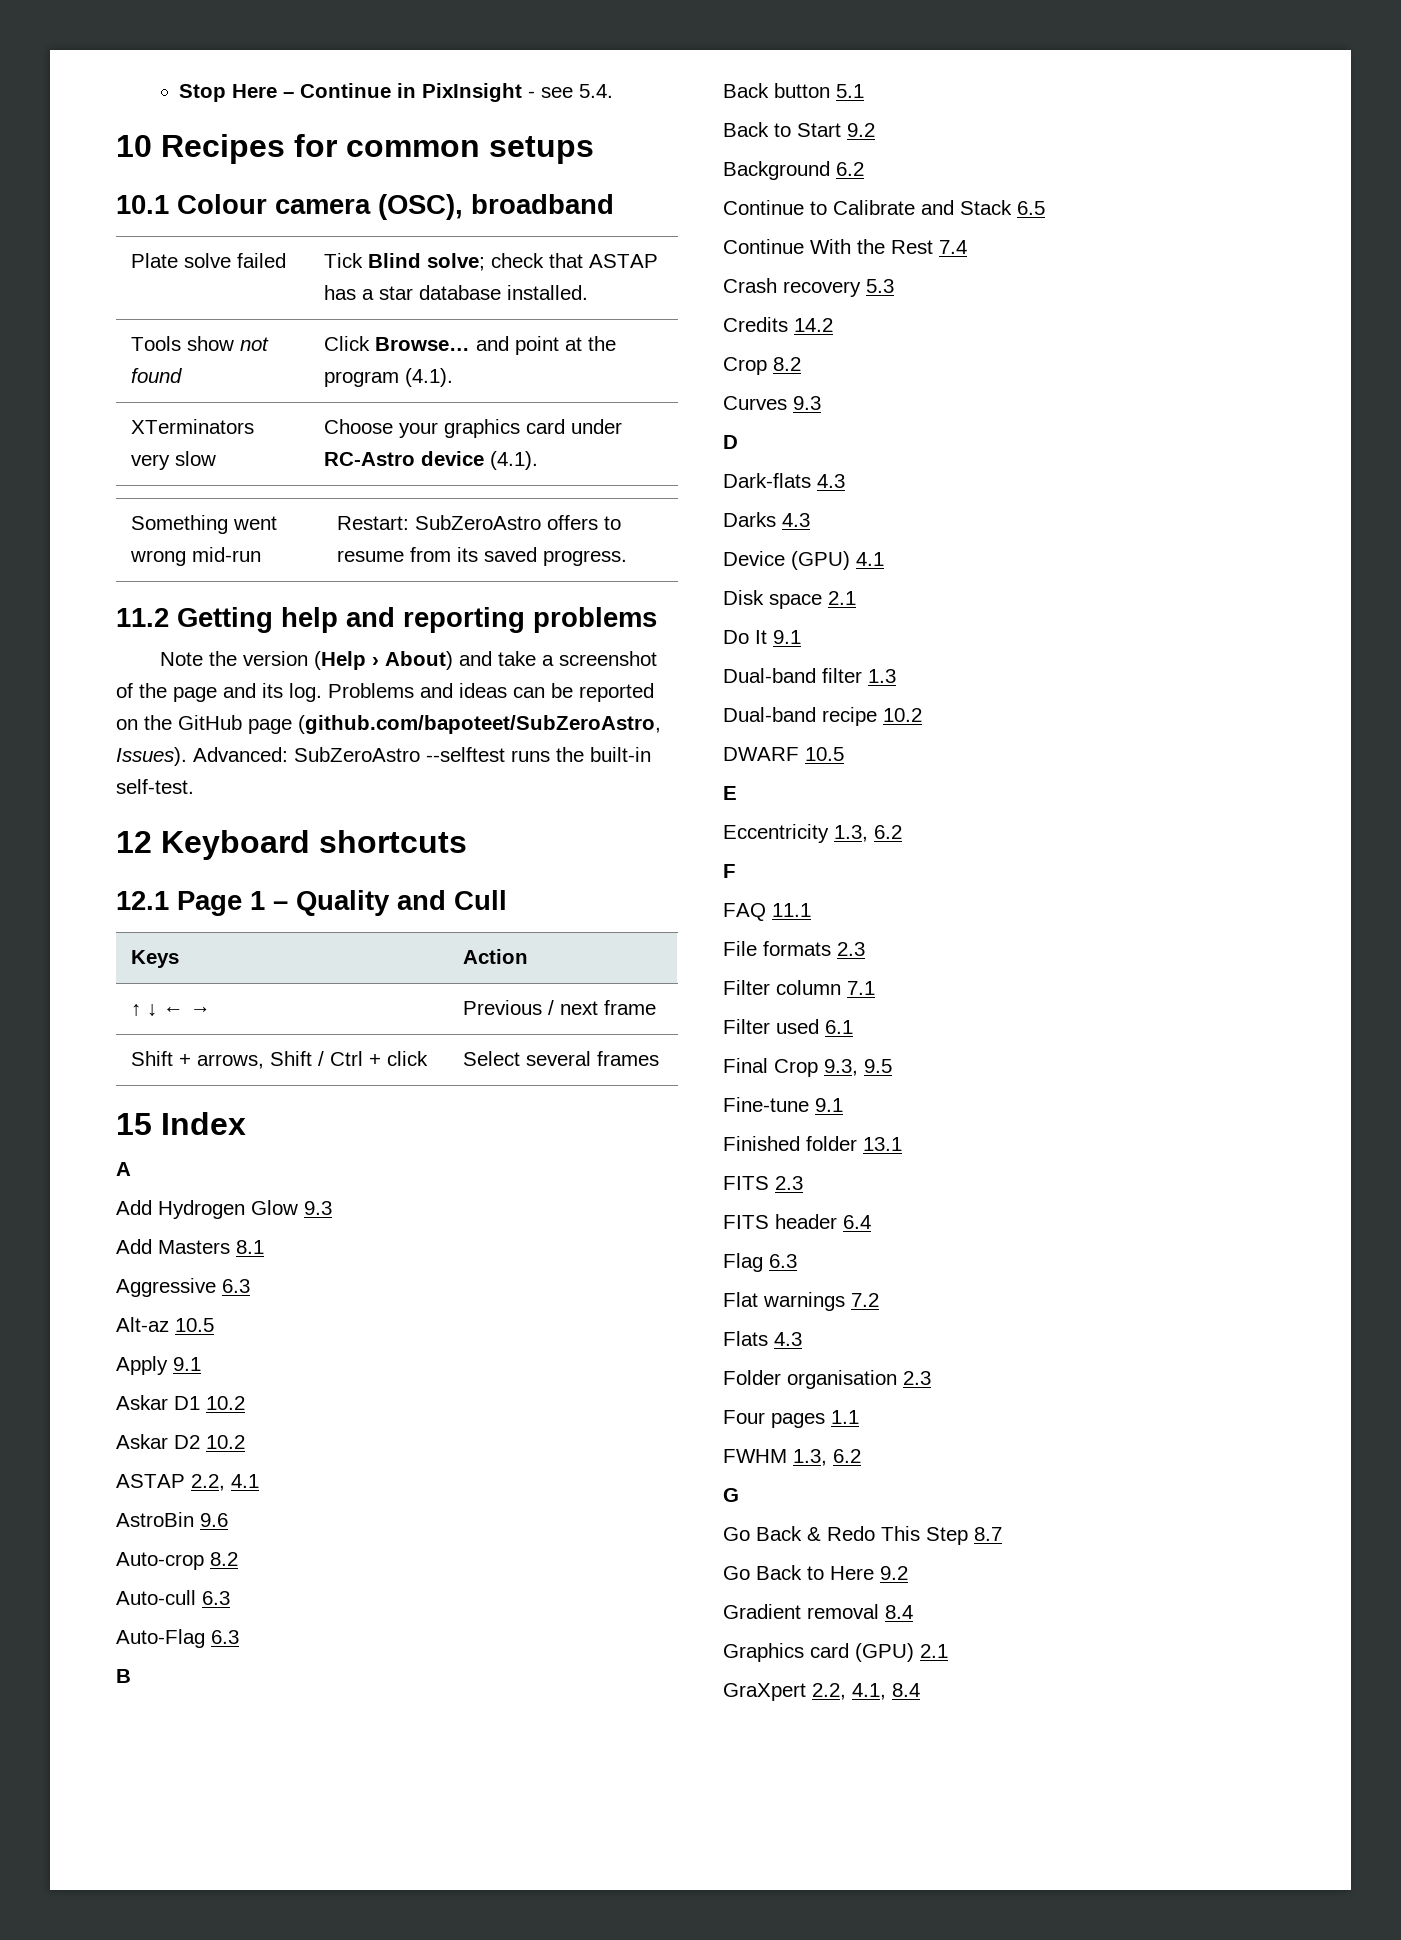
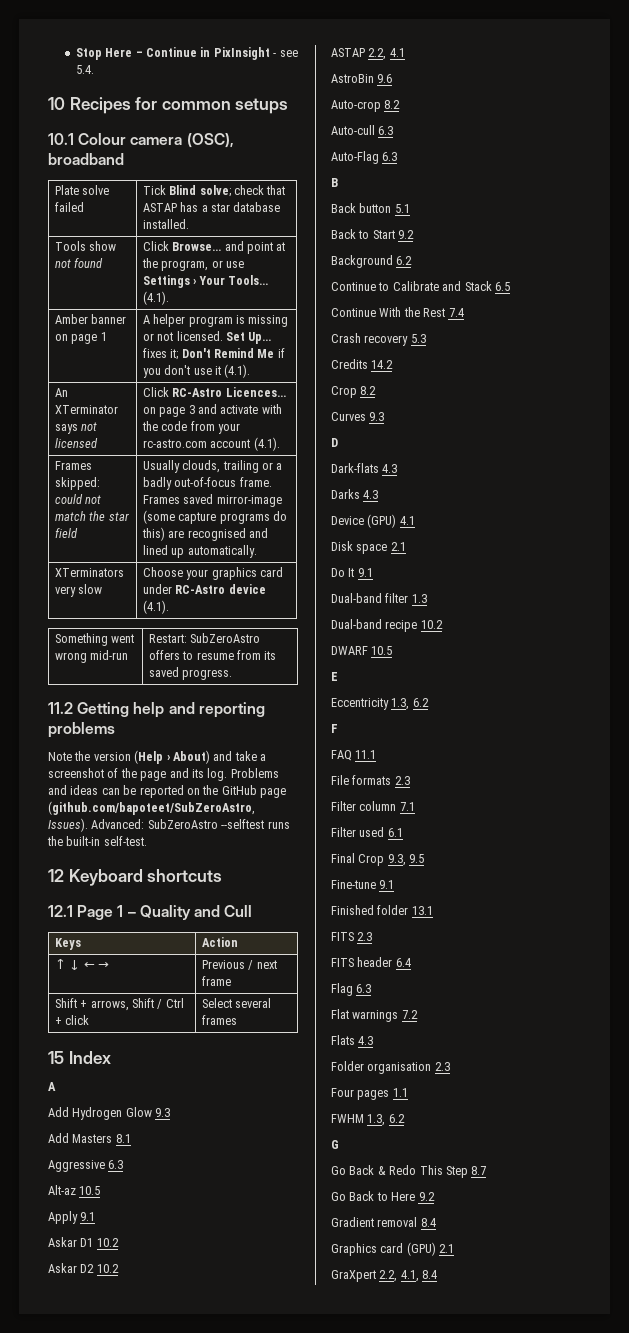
- Tools show not found | Click Browse… and point at the program (4.1).
+ Tools show not found | Click Browse… and point at the program, or use Settings › Your Tools… (4.1).
+ Amber banner on page 1 | A helper program is missing or not licensed. Set Up… fixes it; Don't Remind Me if you don't use it (4.1).
+ An XTerminator says not licensed | Click RC-Astro Licences… on page 3 and activate with the code from your rc-astro.com account (4.1).
+ Frames skipped: could not match the star field | Usually clouds, trailing or a badly out-of-focus frame. Frames saved mirror-image (some capture programs do this) are recognised and lined up automatically.

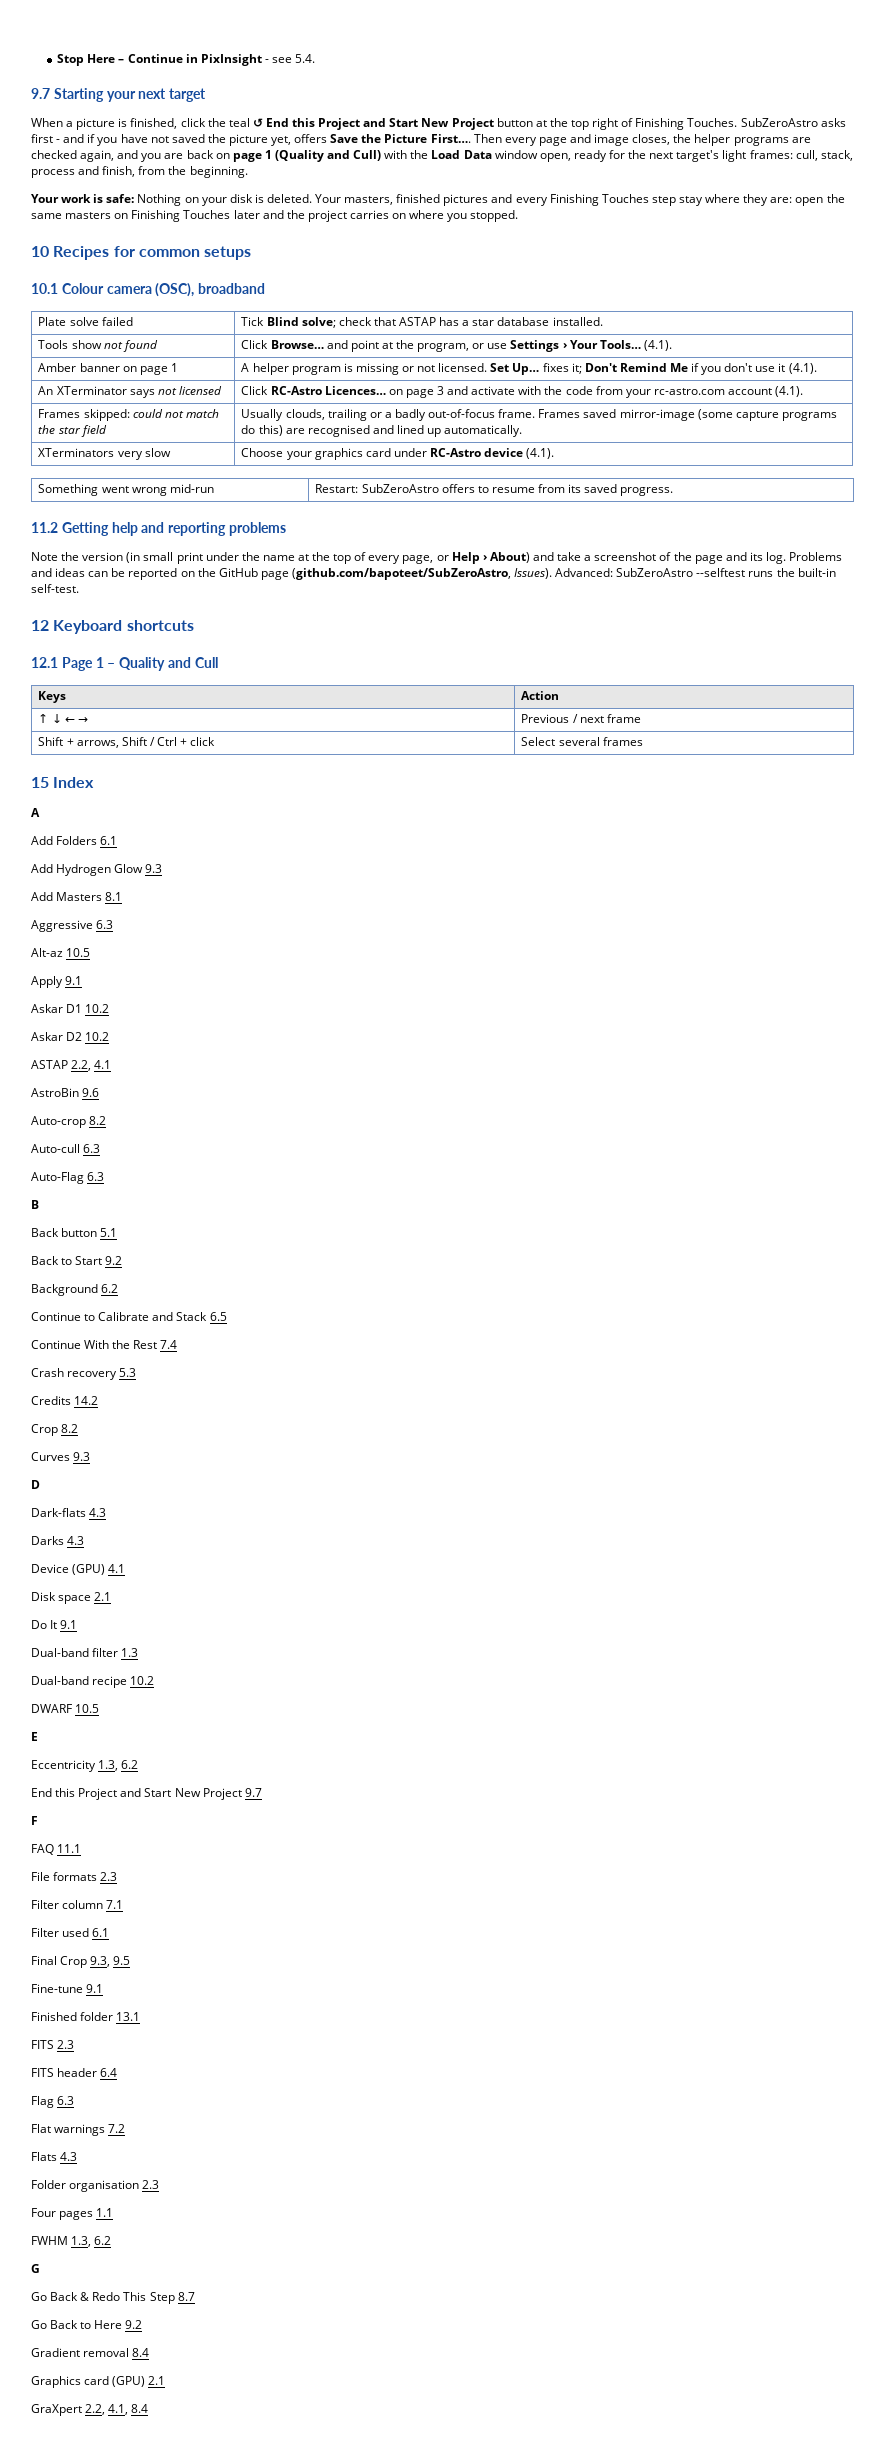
+ 9.7 Starting your next target
+ When a picture is finished, click the teal ↺ End this Project and Start New Project button at the top right of Finishing Touches. SubZeroAstro asks first - and if you have not saved the picture yet, offers Save the Picture First…. Then every page and image closes, the helper programs are checked again, and you are back on page 1 (Quality and Cull) with the Load Data window open, ready for the next target's light frames: cull, stack, process and finish, from the beginning.
+ Your work is safe: Nothing on your disk is deleted. Your masters, finished pictures and every Finishing Touches step stay where they are: open the same masters on Finishing Touches later and the project carries on where you stopped.
- Note the version (Help › About) and take a screenshot of the page and its log.
+ Note the version (in small print under the name at the top of every page, or Help › About) and take a screenshot of the page and its log.
+ Add Folders 6.1
+ End this Project and Start New Project 9.7

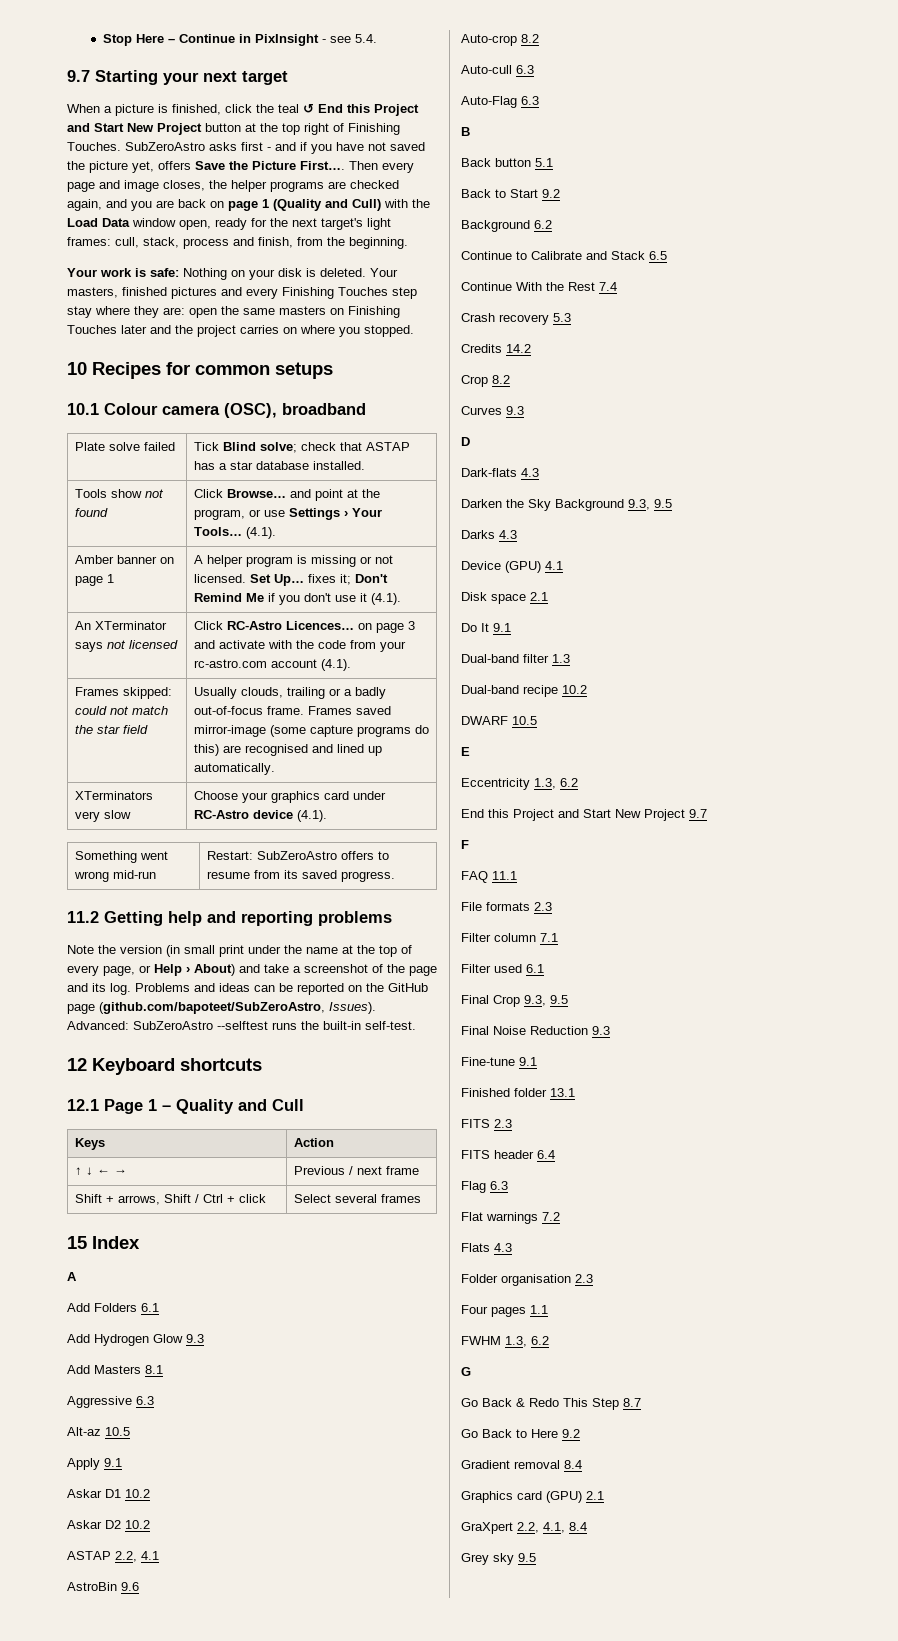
+ Darken the Sky Background 9.3, 9.5
+ Final Noise Reduction 9.3
+ Grey sky 9.5

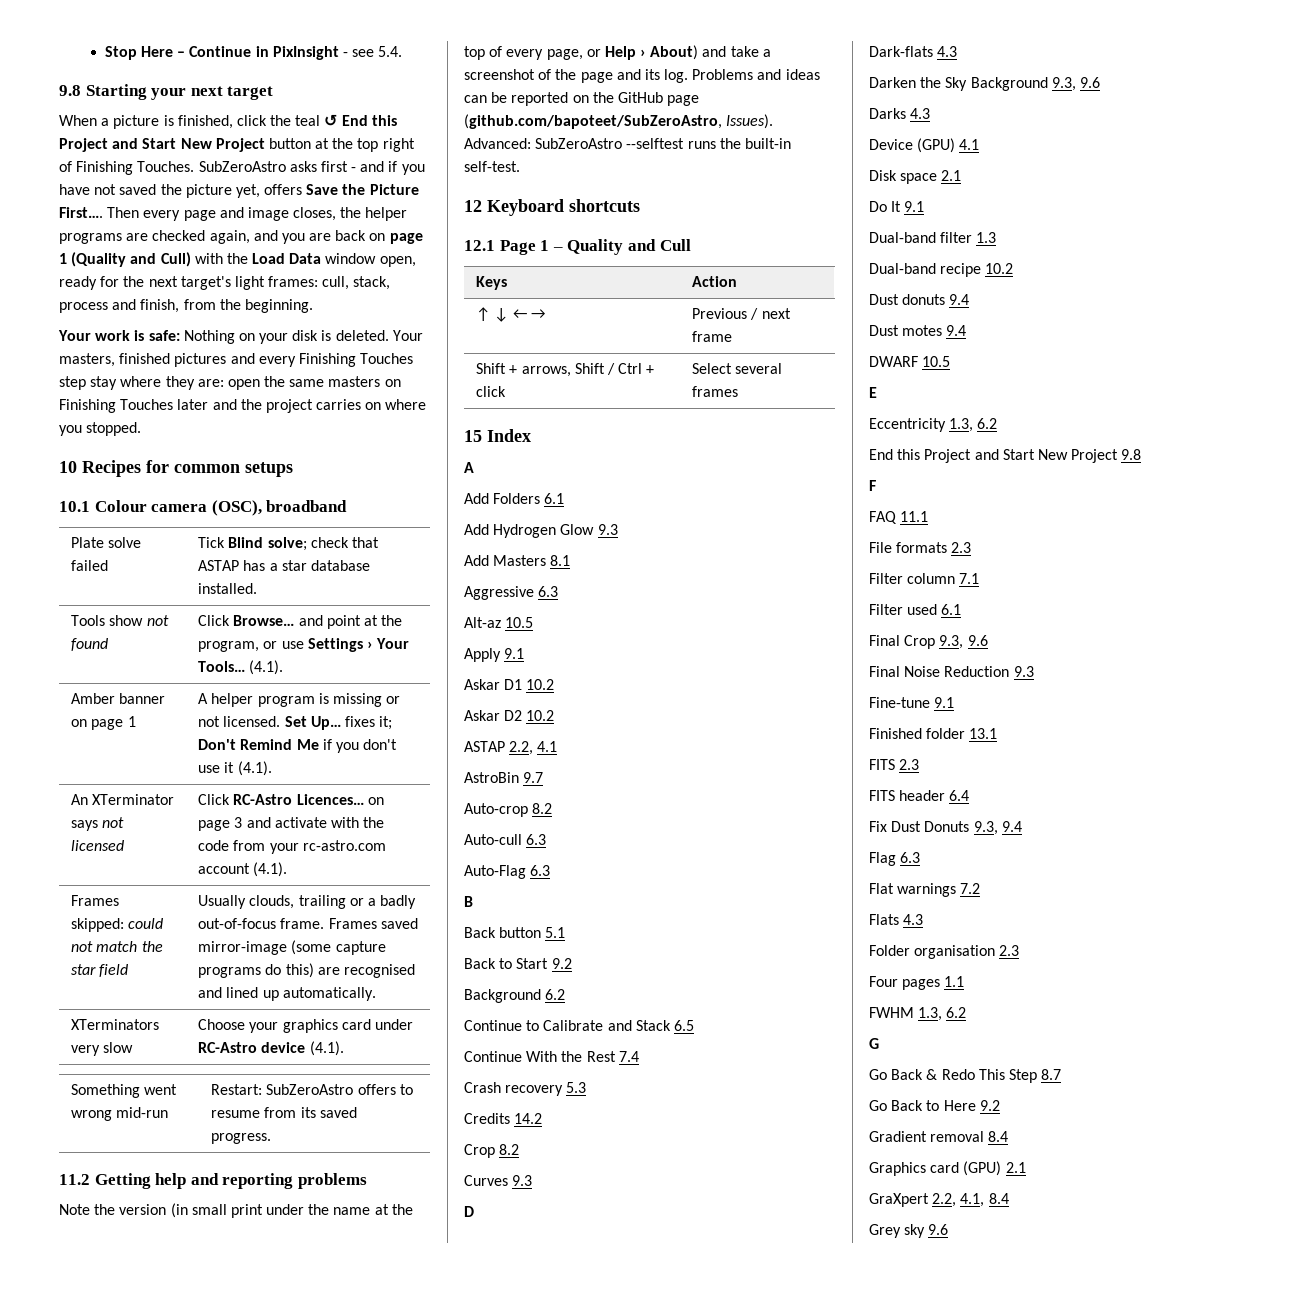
- 9.7 Starting your next target
+ 9.8 Starting your next target
- AstroBin 9.6
+ AstroBin 9.7
- Darken the Sky Background 9.3, 9.5
+ Darken the Sky Background 9.3, 9.6
+ Dust donuts 9.4
+ Dust motes 9.4
- End this Project and Start New Project 9.7
+ End this Project and Start New Project 9.8
- Final Crop 9.3, 9.5
+ Final Crop 9.3, 9.6
+ Fix Dust Donuts 9.3, 9.4
- Grey sky 9.5
+ Grey sky 9.6

